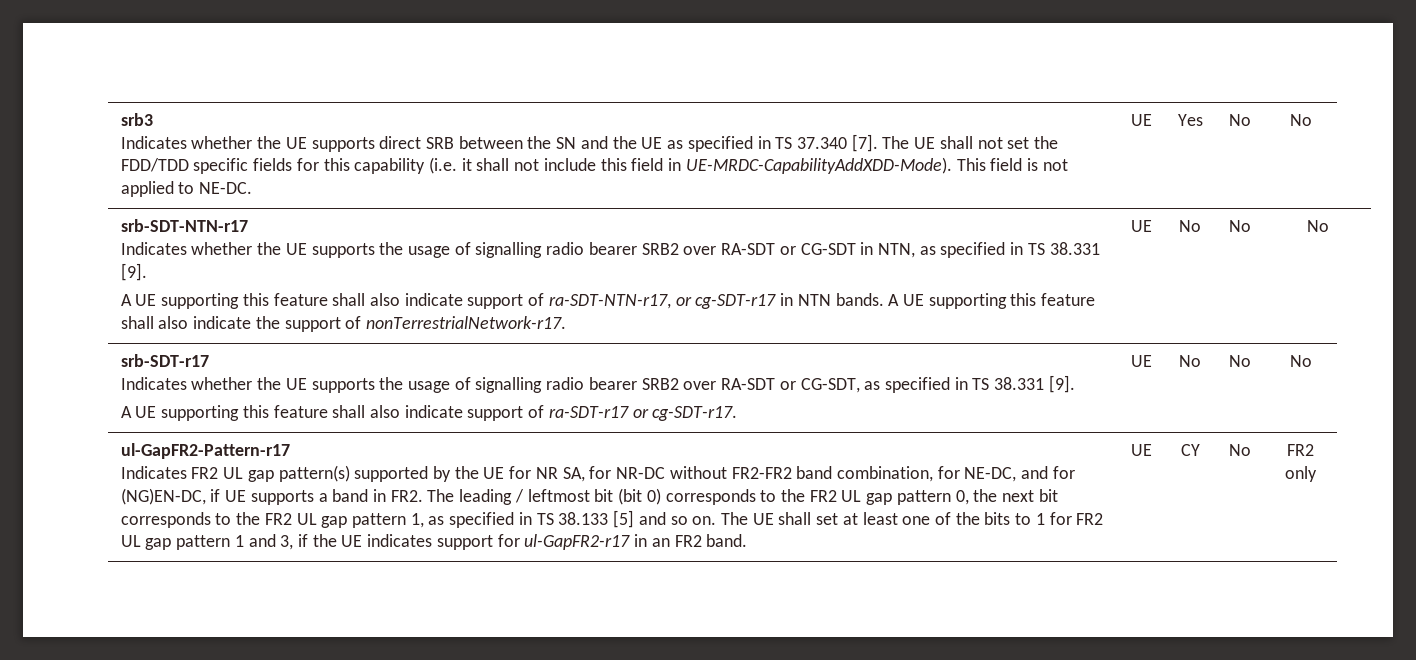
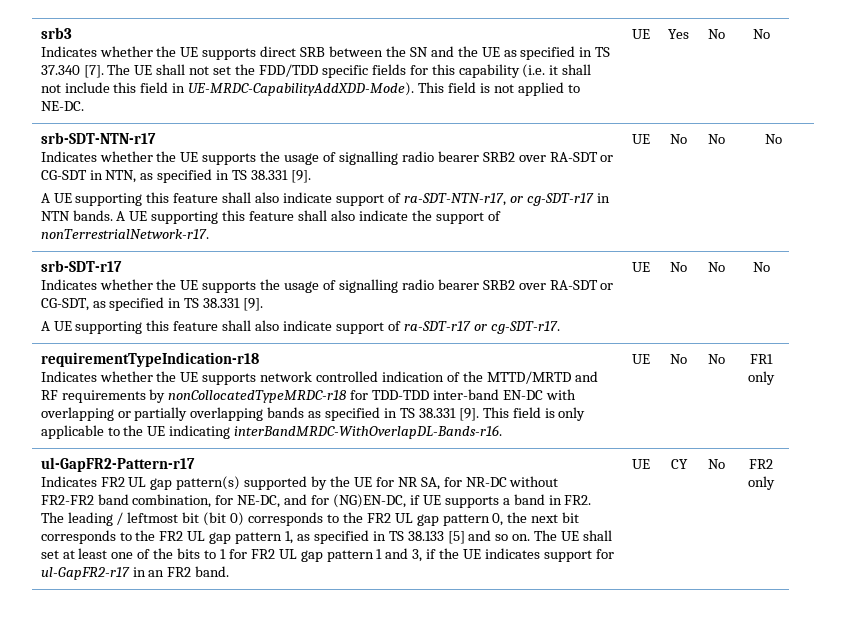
+ requirementTypeIndication-r18
+ Indicates whether the UE supports network controlled indication of the MTTD/MRTD and RF requirements by nonCollocatedTypeMRDC-r18 for TDD-TDD inter-band EN-DC with overlapping or partially overlapping bands as specified in TS 38.331 [9]. This field is only applicable to the UE indicating interBandMRDC-WithOverlapDL-Bands-r16. | UE | No | No | FR1 only

